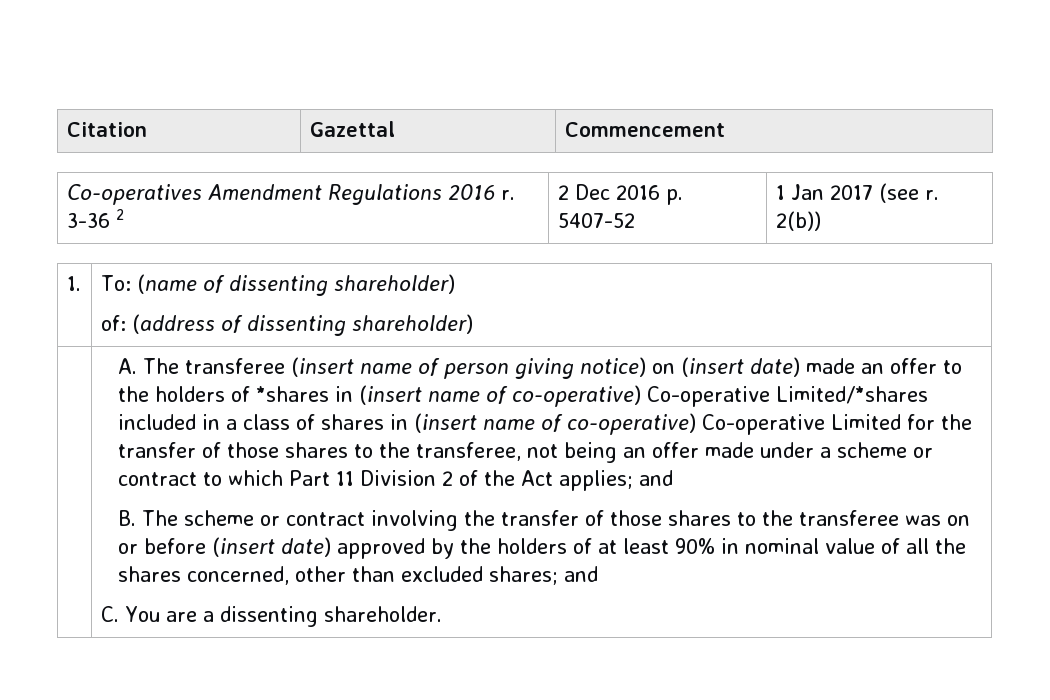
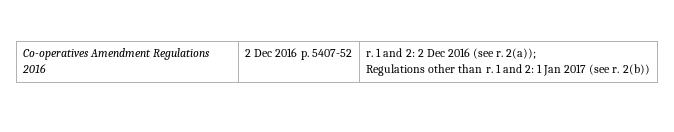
- Citation | Gazettal | Commencement
- Co-operatives Amendment Regulations 2016 r. 3-36 2 | 2 Dec 2016 p. 5407-52 | 1 Jan 2017 (see r. 2(b))
+ Co-operatives Amendment Regulations 2016 | 2 Dec 2016 p. 5407-52 | r. 1 and 2: 2 Dec 2016 (see r. 2(a));
+ Regulations other than r. 1 and 2: 1 Jan 2017 (see r. 2(b))
- 1. | To: (name of dissenting shareholder)
- of: (address of dissenting shareholder)
- | A. The transferee (insert name of person giving notice) on (insert date) made an offer to the holders of *shares in (insert name of co-operative) Co-operative Limited/*shares included in a class of shares in (insert name of co-operative) Co-operative Limited for the transfer of those shares to the transferee, not being an offer made under a scheme or contract to which Part 11 Division 2 of the Act applies; and
- B. The scheme or contract involving the transfer of those shares to the transferee was on or before (insert date) approved by the holders of at least 90% in nominal value of all the shares concerned, other than excluded shares; and
- C. You are a dissenting shareholder.

